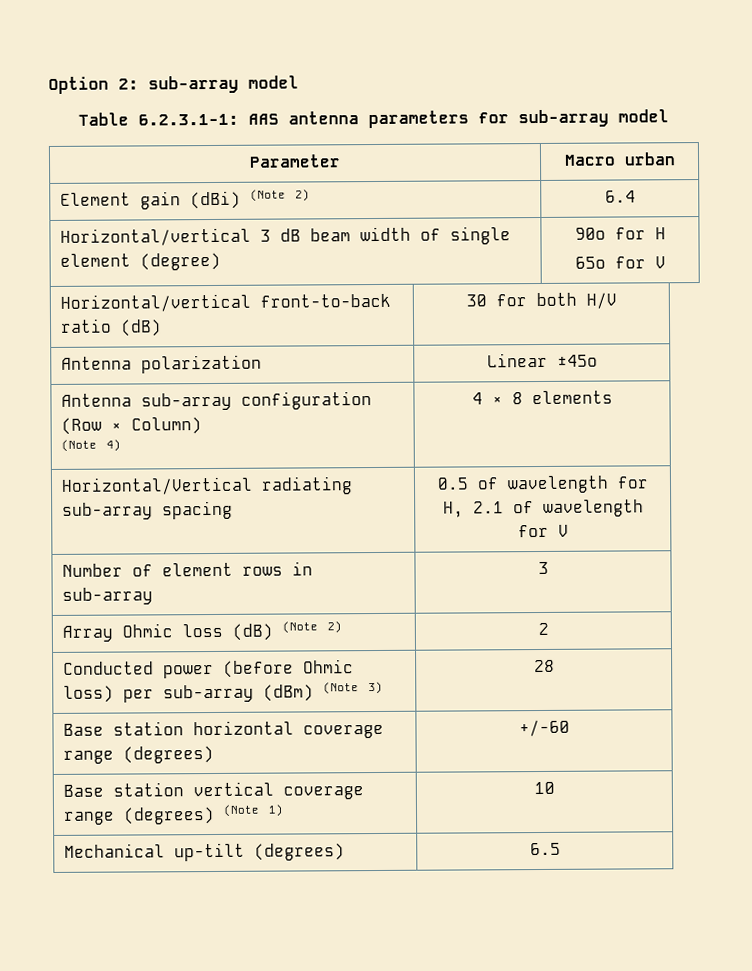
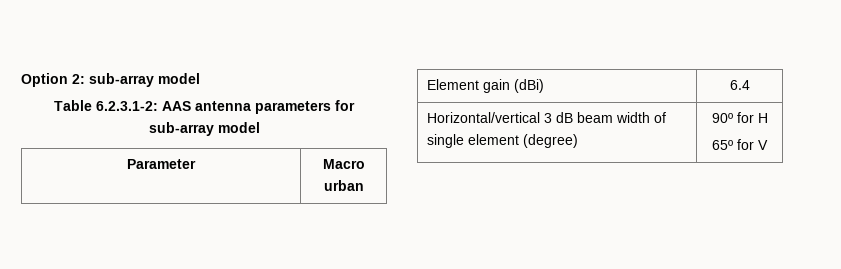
- Table 6.2.3.1-1: AAS antenna parameters for sub-array model
+ Table 6.2.3.1-2: AAS antenna parameters for sub-array model
- Element gain (dBi) (Note 2) | 6.4
+ Element gain (dBi) | 6.4
- Horizontal/vertical front-to-back ratio (dB) | 30 for both H/V
- Antenna polarization | Linear ±45º
- Antenna sub-array configuration (Row × Column)
- (Note 4) | 4 × 8 elements
- Horizontal/Vertical radiating sub-array spacing | 0.5 of wavelength for H, 2.1 of wavelength for V
- Number of element rows in sub-array | 3
- Array Ohmic loss (dB) (Note 2) | 2
- Conducted power (before Ohmic loss) per sub-array (dBm) (Note 3) | 28
- Base station horizontal coverage range (degrees) | +/-60
- Base station vertical coverage range (degrees) (Note 1) | 10
- Mechanical up-tilt (degrees) | 6.5

